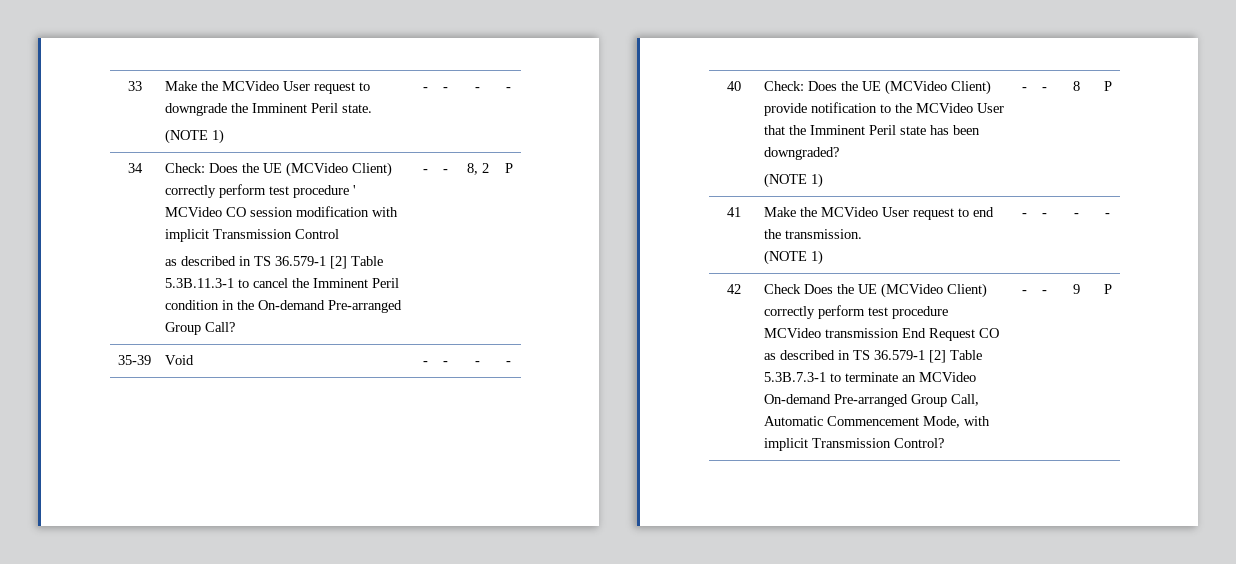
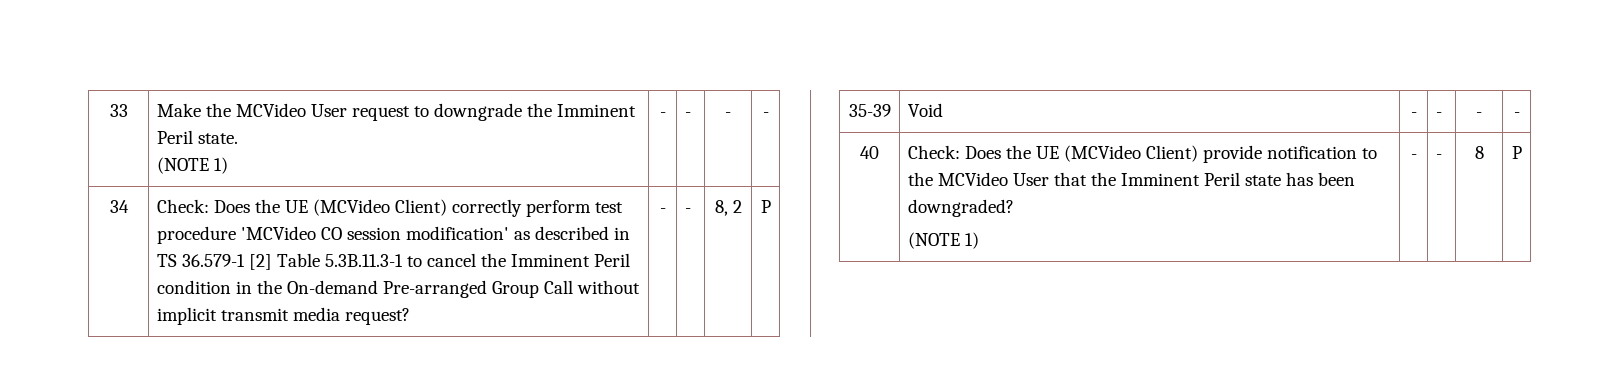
- Check: Does the UE (MCVideo Client) correctly perform test procedure ' MCVideo CO session modification with implicit Transmission Control
- as described in TS 36.579-1 [2] Table 5.3B.11.3-1 to cancel the Imminent Peril condition in the On-demand Pre-arranged Group Call?
+ Check: Does the UE (MCVideo Client) correctly perform test procedure 'MCVideo CO session modification' as described in TS 36.579-1 [2] Table 5.3B.11.3-1 to cancel the Imminent Peril condition in the On-demand Pre-arranged Group Call without implicit transmit media request?
- 41 | Make the MCVideo User request to end the transmission.
- (NOTE 1) | - | - | - | -
- 42 | Check Does the UE (MCVideo Client) correctly perform test procedure MCVideo transmission End Request CO as described in TS 36.579-1 [2] Table 5.3B.7.3-1 to terminate an MCVideo On-demand Pre-arranged Group Call, Automatic Commencement Mode, with implicit Transmission Control? | - | - | 9 | P

